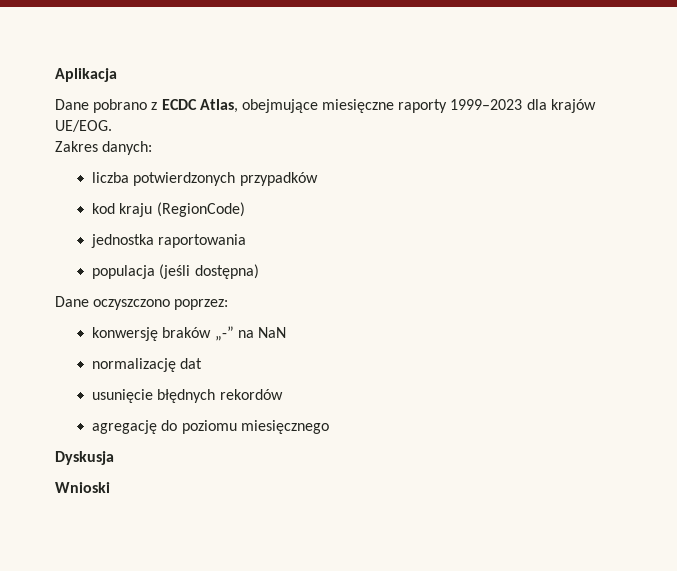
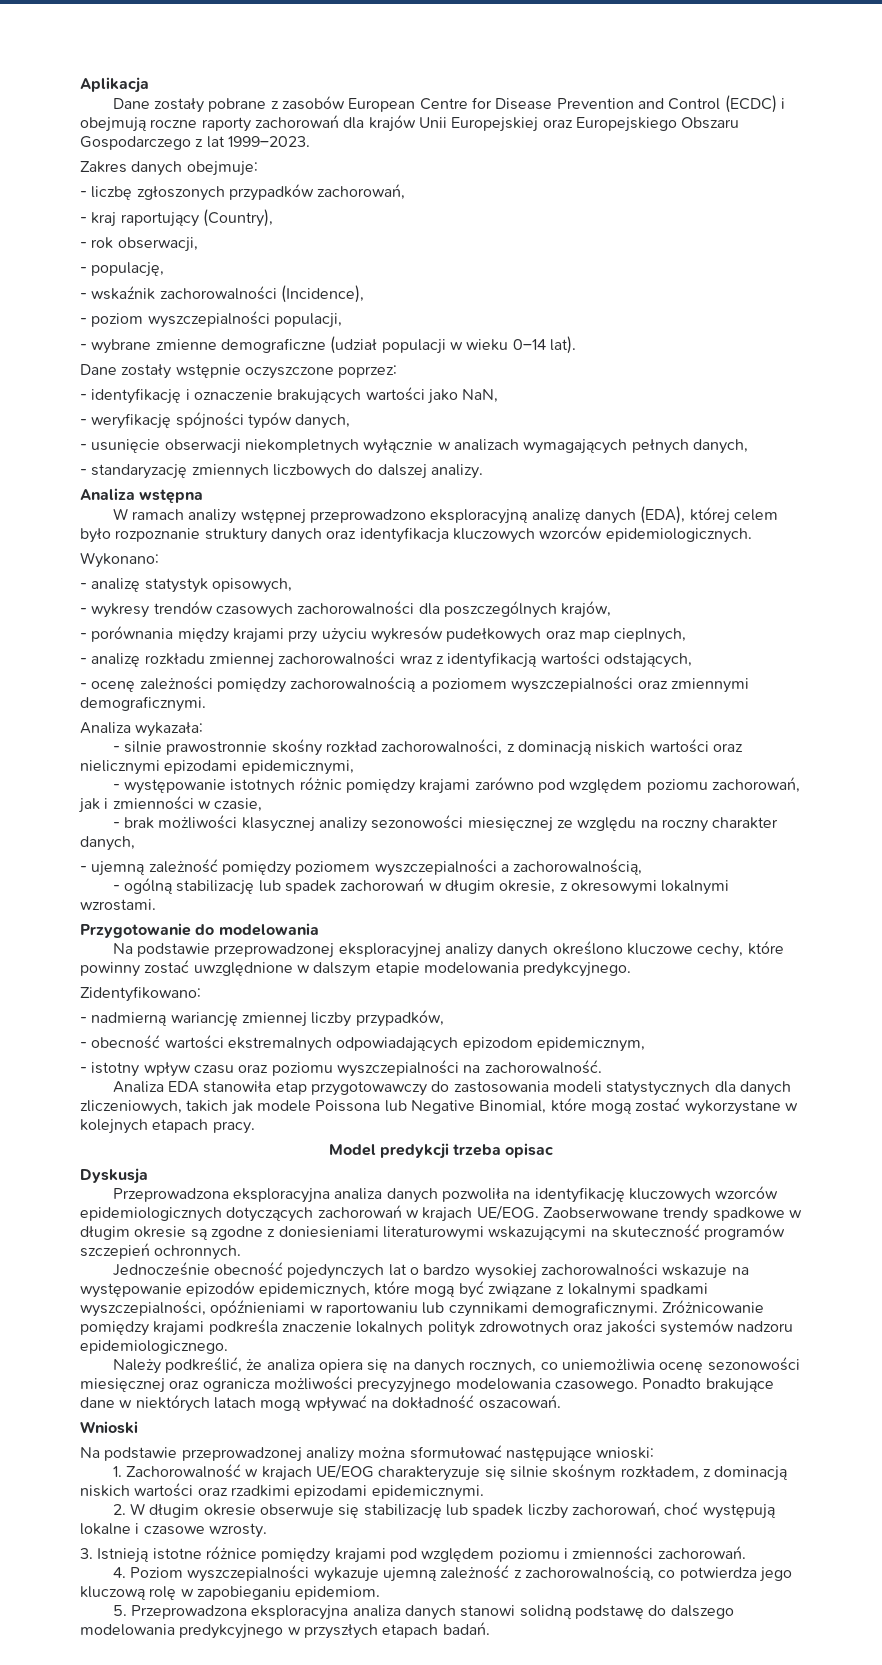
- Dane pobrano z ECDC Atlas, obejmujące miesięczne raporty 1999–2023 dla krajów UE/EOG.
- Zakres danych:
- liczba potwierdzonych przypadków
- kod kraju (RegionCode)
- jednostka raportowania
- populacja (jeśli dostępna)
- Dane oczyszczono poprzez:
- konwersję braków „-” na NaN
- normalizację dat
- usunięcie błędnych rekordów
- agregację do poziomu miesięcznego
+ Dane zostały pobrane z zasobów European Centre for Disease Prevention and Control (ECDC) i obejmują roczne raporty zachorowań dla krajów Unii Europejskiej oraz Europejskiego Obszaru Gospodarczego z lat 1999–2023.
+ Zakres danych obejmuje:
+ - liczbę zgłoszonych przypadków zachorowań,
+ - kraj raportujący (Country),
+ - rok obserwacji,
+ - populację,
+ - wskaźnik zachorowalności (Incidence),
+ - poziom wyszczepialności populacji,
+ - wybrane zmienne demograficzne (udział populacji w wieku 0–14 lat).
+ Dane zostały wstępnie oczyszczone poprzez:
+ - identyfikację i oznaczenie brakujących wartości jako NaN,
+ - weryfikację spójności typów danych,
+ - usunięcie obserwacji niekompletnych wyłącznie w analizach wymagających pełnych danych,
+ - standaryzację zmiennych liczbowych do dalszej analizy.
+ Analiza wstępna
+ W ramach analizy wstępnej przeprowadzono eksploracyjną analizę danych (EDA), której celem było rozpoznanie struktury danych oraz identyfikacja kluczowych wzorców epidemiologicznych.
+ Wykonano:
+ - analizę statystyk opisowych,
+ - wykresy trendów czasowych zachorowalności dla poszczególnych krajów,
+ - porównania między krajami przy użyciu wykresów pudełkowych oraz map cieplnych,
+ - analizę rozkładu zmiennej zachorowalności wraz z identyfikacją wartości odstających,
+ - ocenę zależności pomiędzy zachorowalnością a poziomem wyszczepialności oraz zmiennymi demograficznymi.
+ Analiza wykazała:
+ - silnie prawostronnie skośny rozkład zachorowalności, z dominacją niskich wartości oraz nielicznymi epizodami epidemicznymi,
+ - występowanie istotnych różnic pomiędzy krajami zarówno pod względem poziomu zachorowań, jak i zmienności w czasie,
+ - brak możliwości klasycznej analizy sezonowości miesięcznej ze względu na roczny charakter danych,
+ - ujemną zależność pomiędzy poziomem wyszczepialności a zachorowalnością,
+ - ogólną stabilizację lub spadek zachorowań w długim okresie, z okresowymi lokalnymi wzrostami.
+ Przygotowanie do modelowania
+ Na podstawie przeprowadzonej eksploracyjnej analizy danych określono kluczowe cechy, które powinny zostać uwzględnione w dalszym etapie modelowania predykcyjnego.
+ Zidentyfikowano:
+ - nadmierną wariancję zmiennej liczby przypadków,
+ - obecność wartości ekstremalnych odpowiadających epizodom epidemicznym,
+ - istotny wpływ czasu oraz poziomu wyszczepialności na zachorowalność.
+ Analiza EDA stanowiła etap przygotowawczy do zastosowania modeli statystycznych dla danych zliczeniowych, takich jak modele Poissona lub Negative Binomial, które mogą zostać wykorzystane w kolejnych etapach pracy.
+ Model predykcji trzeba opisac
  Dyskusja
+ Przeprowadzona eksploracyjna analiza danych pozwoliła na identyfikację kluczowych wzorców epidemiologicznych dotyczących zachorowań w krajach UE/EOG. Zaobserwowane trendy spadkowe w długim okresie są zgodne z doniesieniami literaturowymi wskazującymi na skuteczność programów szczepień ochronnych.
+ Jednocześnie obecność pojedynczych lat o bardzo wysokiej zachorowalności wskazuje na występowanie epizodów epidemicznych, które mogą być związane z lokalnymi spadkami wyszczepialności, opóźnieniami w raportowaniu lub czynnikami demograficznymi. Zróżnicowanie pomiędzy krajami podkreśla znaczenie lokalnych polityk zdrowotnych oraz jakości systemów nadzoru epidemiologicznego.
+ Należy podkreślić, że analiza opiera się na danych rocznych, co uniemożliwia ocenę sezonowości miesięcznej oraz ogranicza możliwości precyzyjnego modelowania czasowego. Ponadto brakujące dane w niektórych latach mogą wpływać na dokładność oszacowań.
  Wnioski
+ Na podstawie przeprowadzonej analizy można sformułować następujące wnioski:
+ 1. Zachorowalność w krajach UE/EOG charakteryzuje się silnie skośnym rozkładem, z dominacją niskich wartości oraz rzadkimi epizodami epidemicznymi.
+ 2. W długim okresie obserwuje się stabilizację lub spadek liczby zachorowań, choć występują lokalne i czasowe wzrosty.
+ 3. Istnieją istotne różnice pomiędzy krajami pod względem poziomu i zmienności zachorowań.
+ 4. Poziom wyszczepialności wykazuje ujemną zależność z zachorowalnością, co potwierdza jego kluczową rolę w zapobieganiu epidemiom.
+ 5. Przeprowadzona eksploracyjna analiza danych stanowi solidną podstawę do dalszego modelowania predykcyjnego w przyszłych etapach badań.

